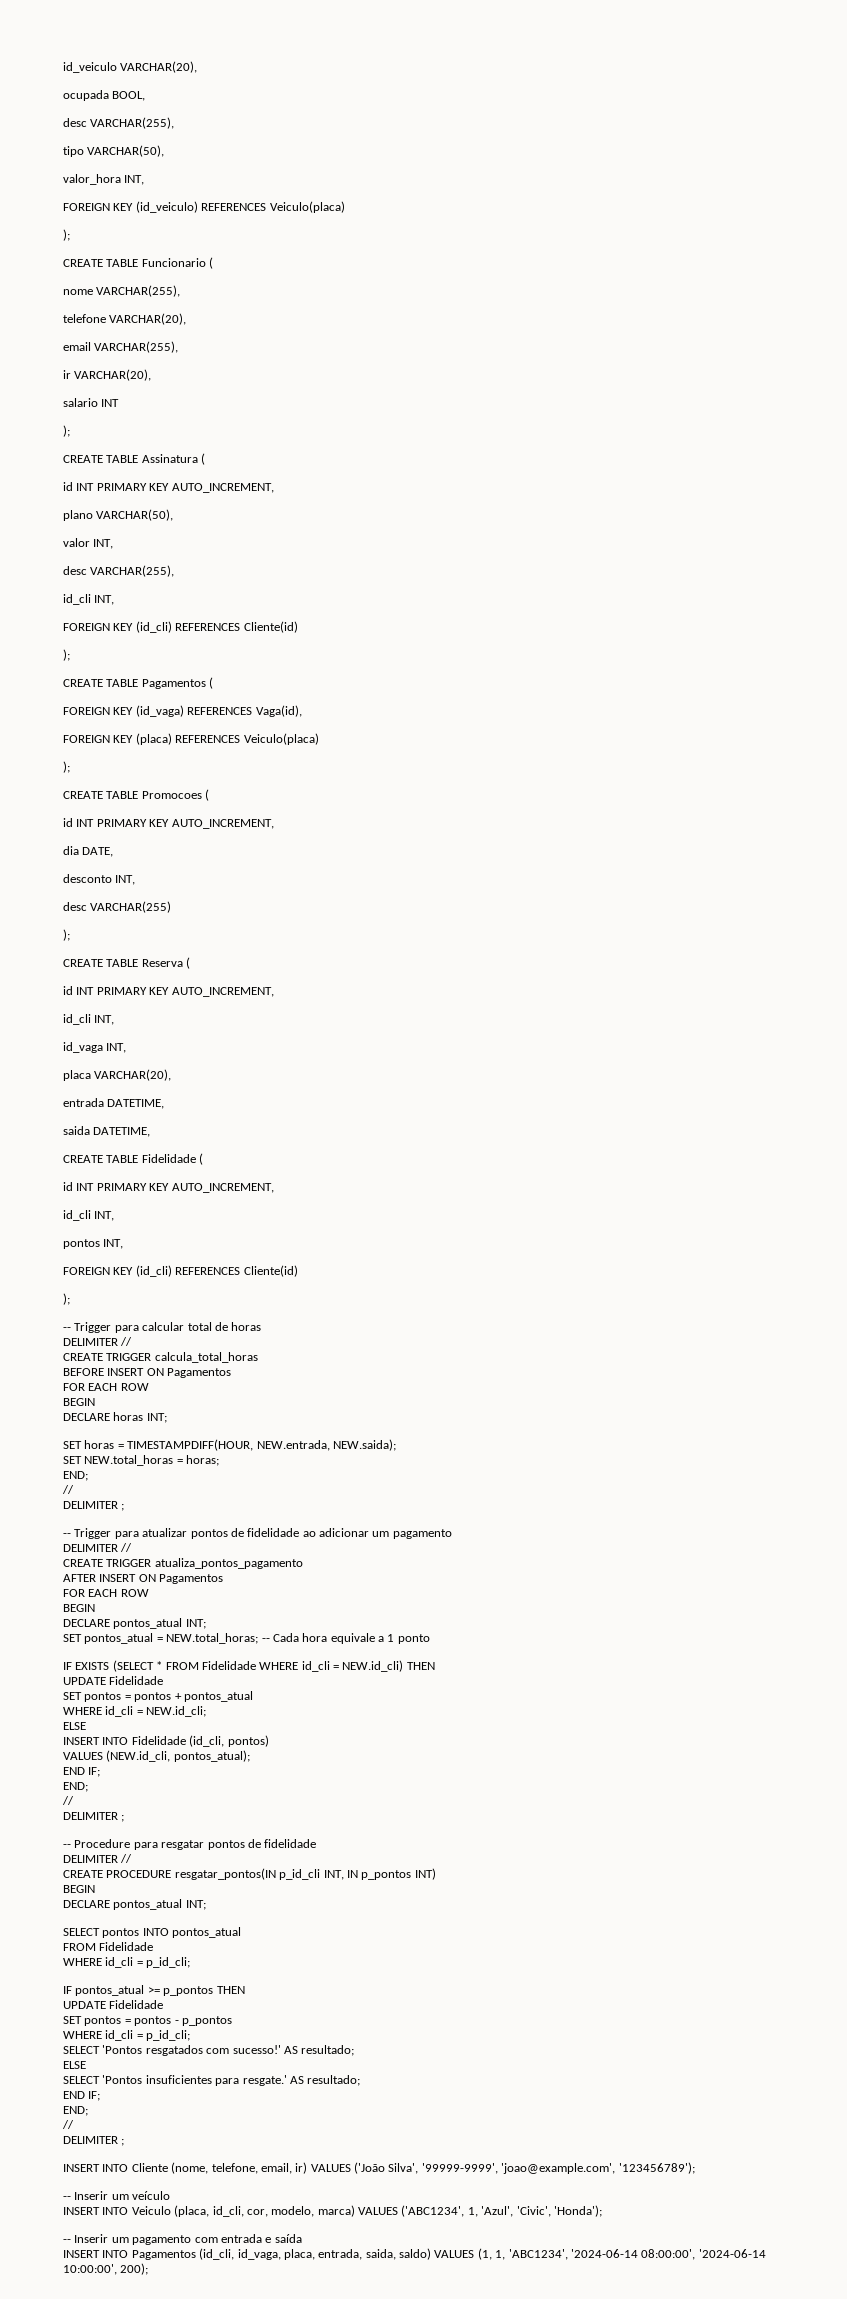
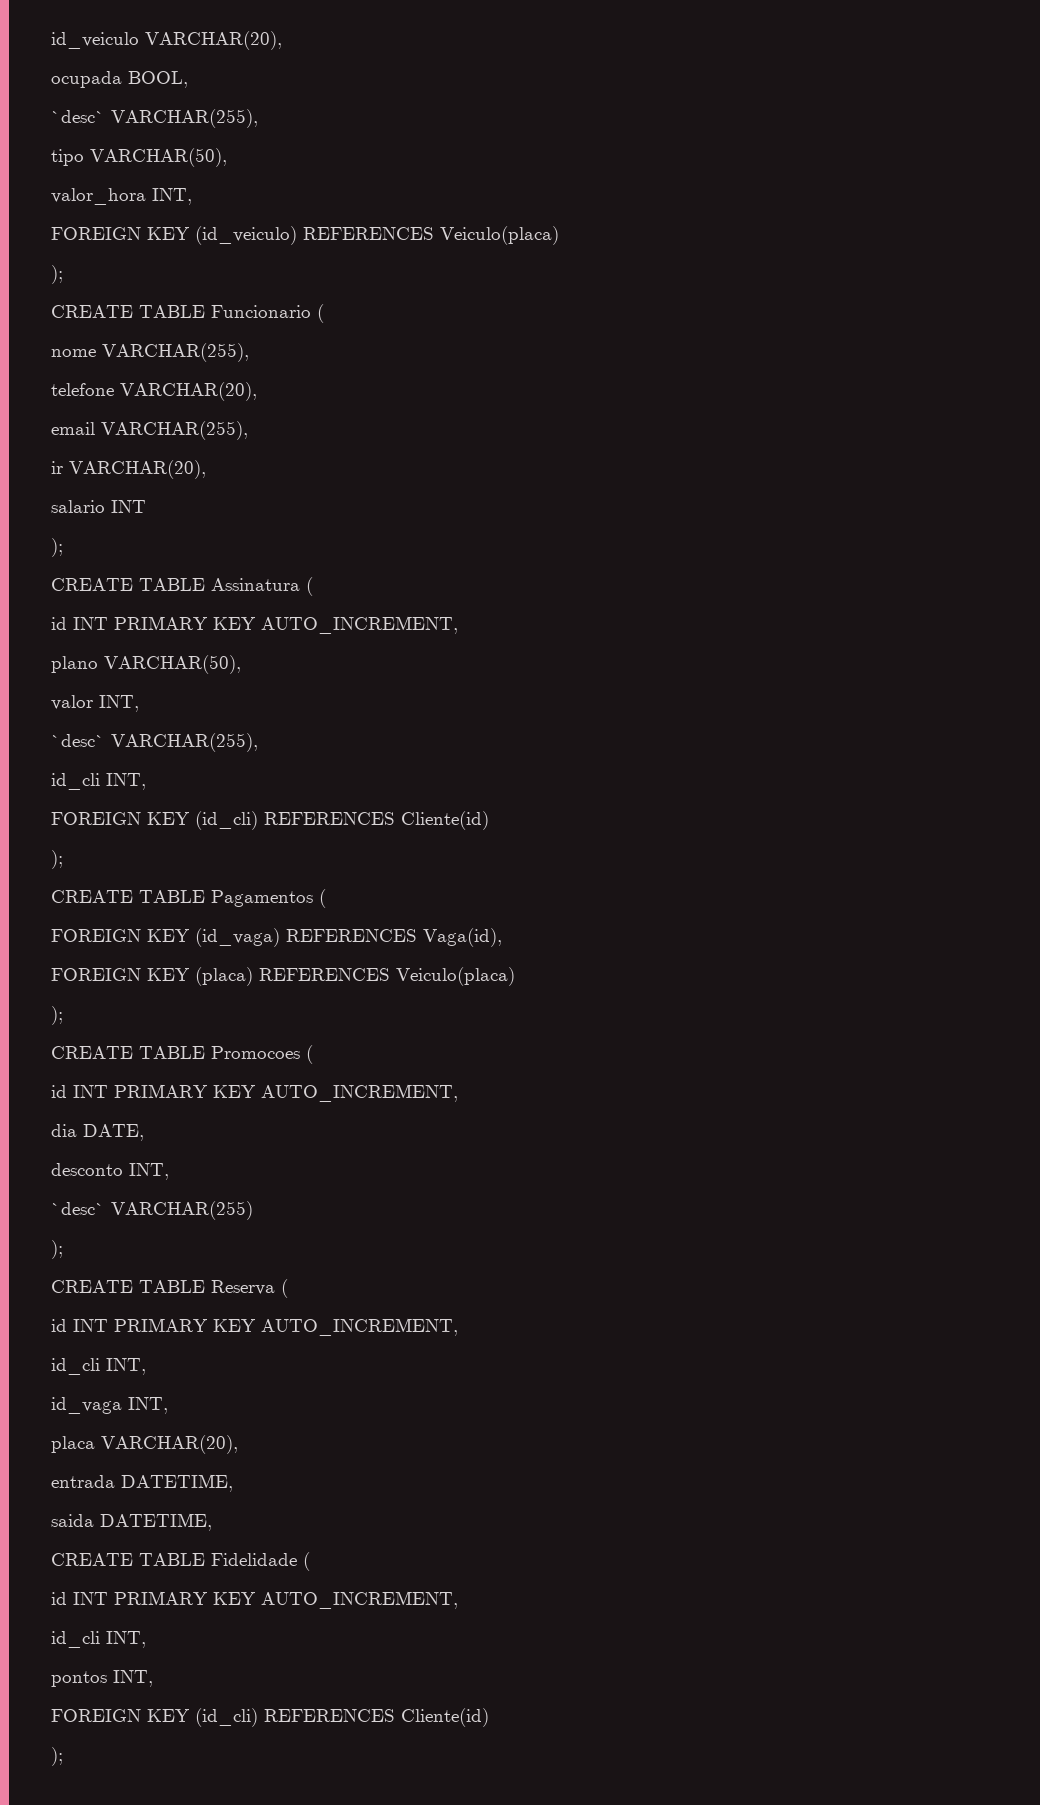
  ocupada BOOL,
- desc VARCHAR(255),
+ `desc` VARCHAR(255),
  valor INT,
- desc VARCHAR(255),
+ `desc` VARCHAR(255),
- desc VARCHAR(255)
+ `desc` VARCHAR(255)
- -- Trigger para calcular total de horas
- DELIMITER //
- CREATE TRIGGER calcula_total_horas
- BEFORE INSERT ON Pagamentos
- FOR EACH ROW
- BEGIN
- DECLARE horas INT;
- SET horas = TIMESTAMPDIFF(HOUR, NEW.entrada, NEW.saida);
- SET NEW.total_horas = horas;
- END;
- //
- DELIMITER ;
- -- Trigger para atualizar pontos de fidelidade ao adicionar um pagamento
- DELIMITER //
- CREATE TRIGGER atualiza_pontos_pagamento
- AFTER INSERT ON Pagamentos
- FOR EACH ROW
- BEGIN
- DECLARE pontos_atual INT;
- SET pontos_atual = NEW.total_horas; -- Cada hora equivale a 1 ponto
- IF EXISTS (SELECT * FROM Fidelidade WHERE id_cli = NEW.id_cli) THEN
- UPDATE Fidelidade
- SET pontos = pontos + pontos_atual
- WHERE id_cli = NEW.id_cli;
- ELSE
- INSERT INTO Fidelidade (id_cli, pontos)
- VALUES (NEW.id_cli, pontos_atual);
- END IF;
- END;
- //
- DELIMITER ;
- -- Procedure para resgatar pontos de fidelidade
- DELIMITER //
- CREATE PROCEDURE resgatar_pontos(IN p_id_cli INT, IN p_pontos INT)
- BEGIN
- DECLARE pontos_atual INT;
- SELECT pontos INTO pontos_atual
- FROM Fidelidade
- WHERE id_cli = p_id_cli;
- IF pontos_atual >= p_pontos THEN
- UPDATE Fidelidade
- SET pontos = pontos - p_pontos
- WHERE id_cli = p_id_cli;
- SELECT 'Pontos resgatados com sucesso!' AS resultado;
- ELSE
- SELECT 'Pontos insuficientes para resgate.' AS resultado;
- END IF;
- END;
- //
- DELIMITER ;
- INSERT INTO Cliente (nome, telefone, email, ir) VALUES ('João Silva', '99999-9999', 'joao@example.com', '123456789');
- -- Inserir um veículo
- INSERT INTO Veiculo (placa, id_cli, cor, modelo, marca) VALUES ('ABC1234', 1, 'Azul', 'Civic', 'Honda');
- -- Inserir um pagamento com entrada e saída
- INSERT INTO Pagamentos (id_cli, id_vaga, placa, entrada, saida, saldo) VALUES (1, 1, 'ABC1234', '2024-06-14 08:00:00', '2024-06-14 10:00:00', 200);

